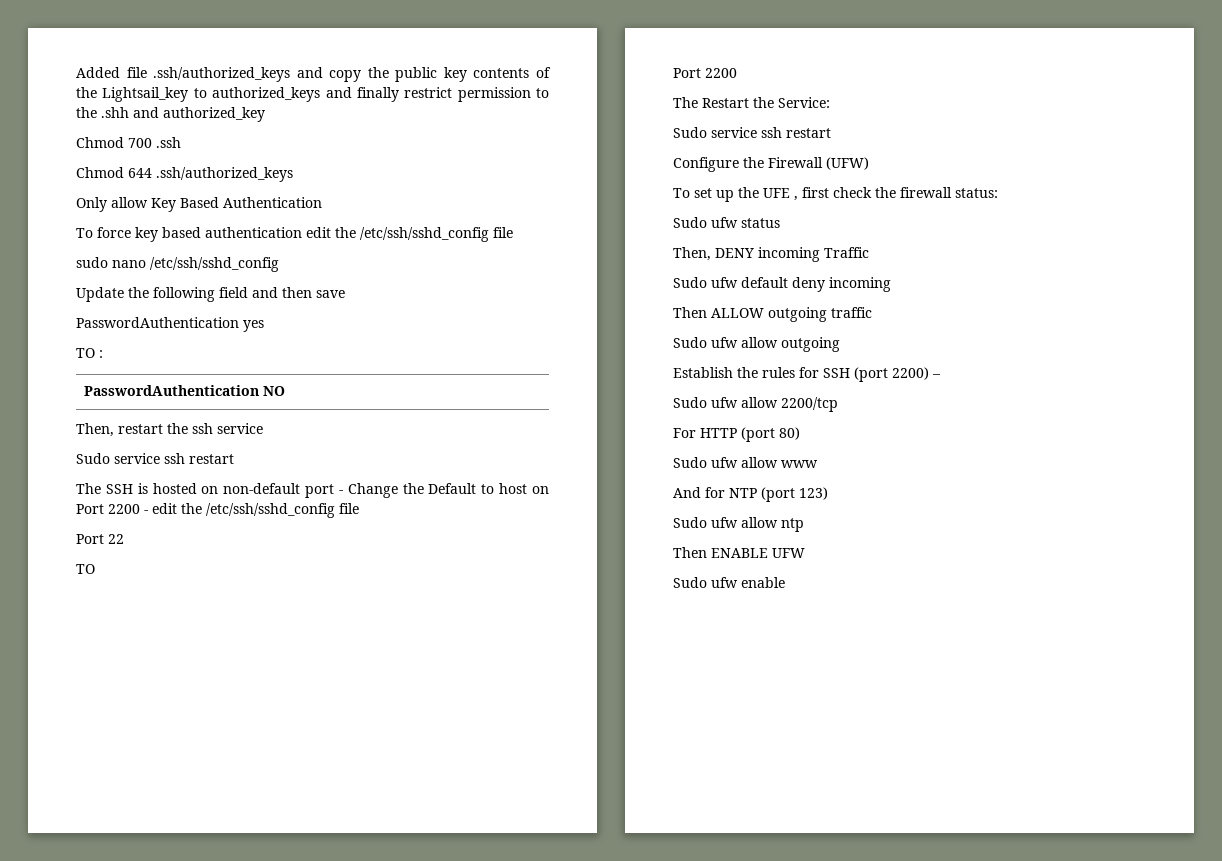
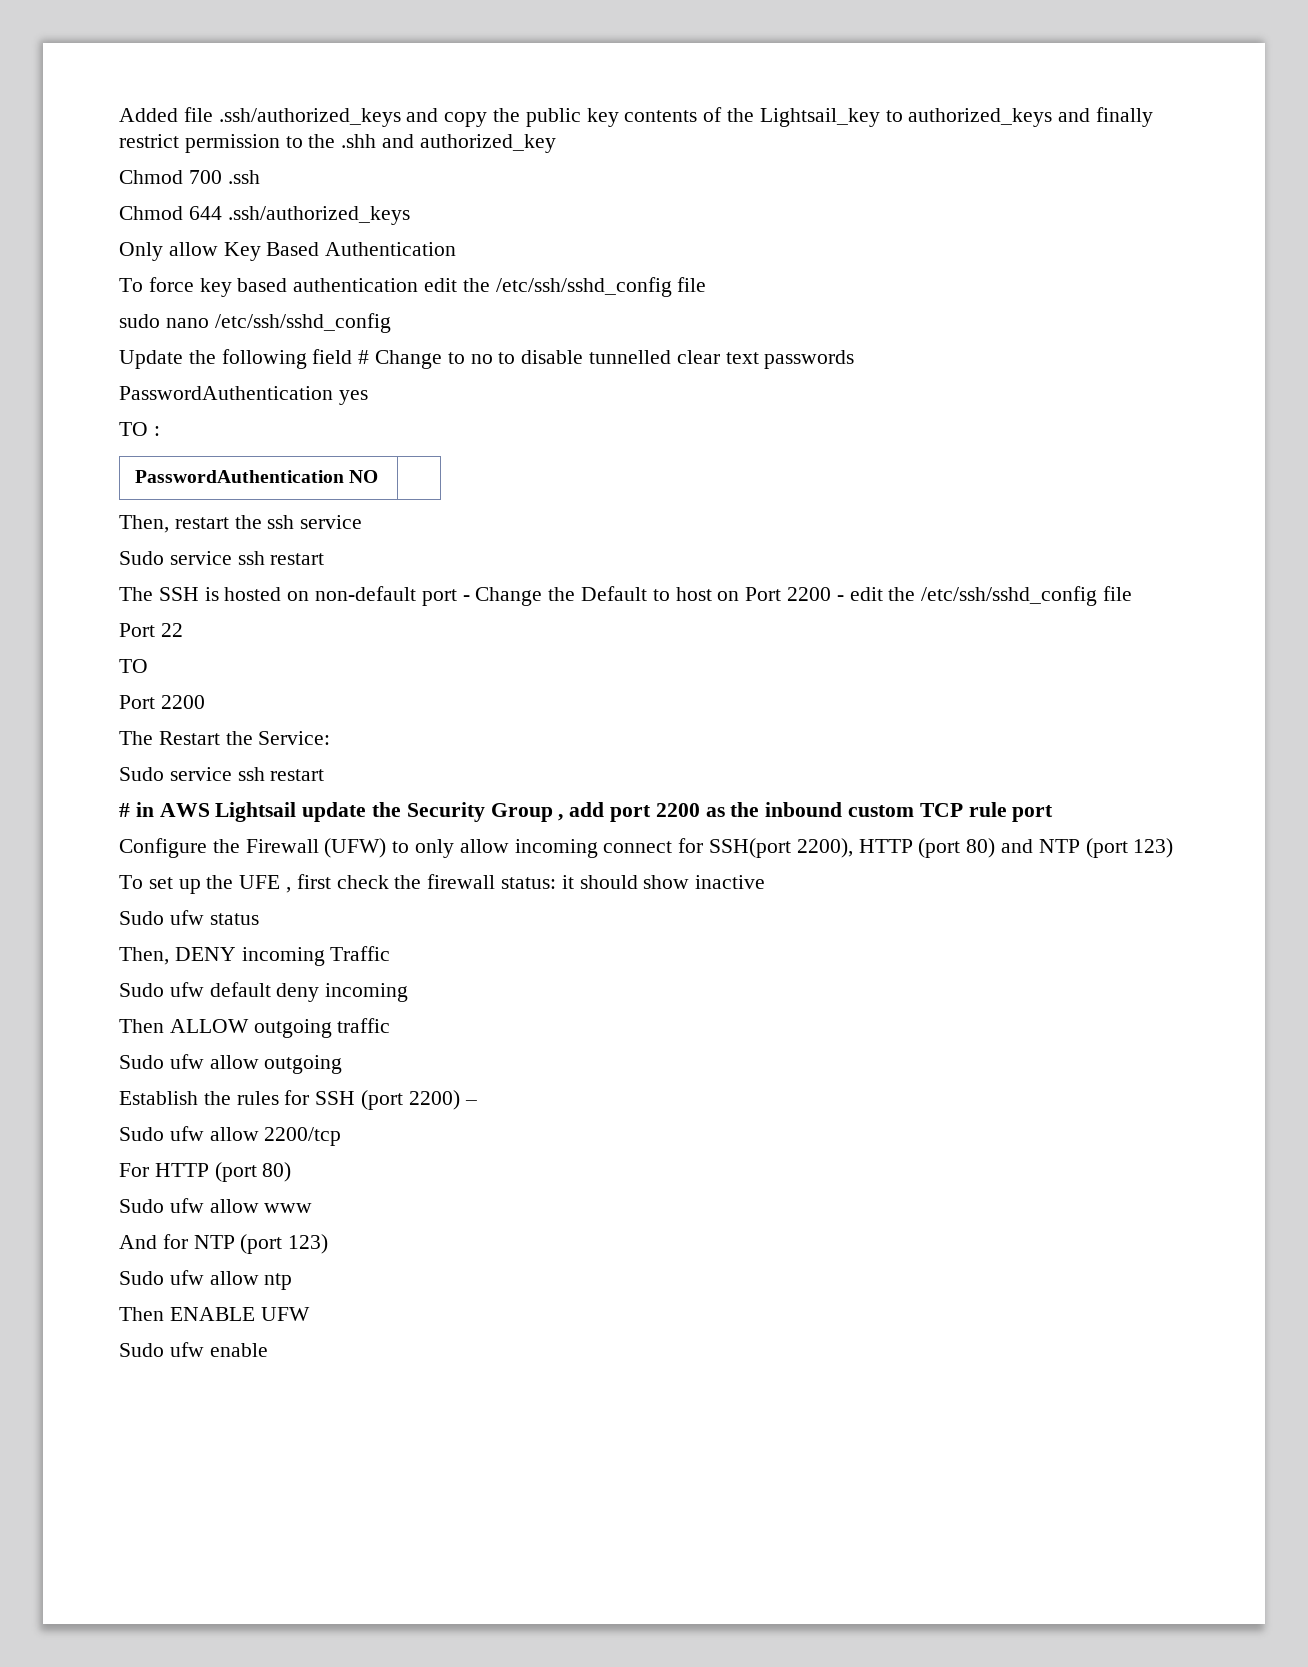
- Update the following field and then save
+ Update the following field # Change to no to disable tunnelled clear text passwords
- Configure the Firewall (UFW)
+ # in AWS Lightsail update the Security Group , add port 2200 as the inbound custom TCP rule port
+ Configure the Firewall (UFW) to only allow incoming connect for SSH(port 2200), HTTP (port 80) and NTP (port 123)
- To set up the UFE , first check the firewall status:
+ To set up the UFE , first check the firewall status: it should show inactive

